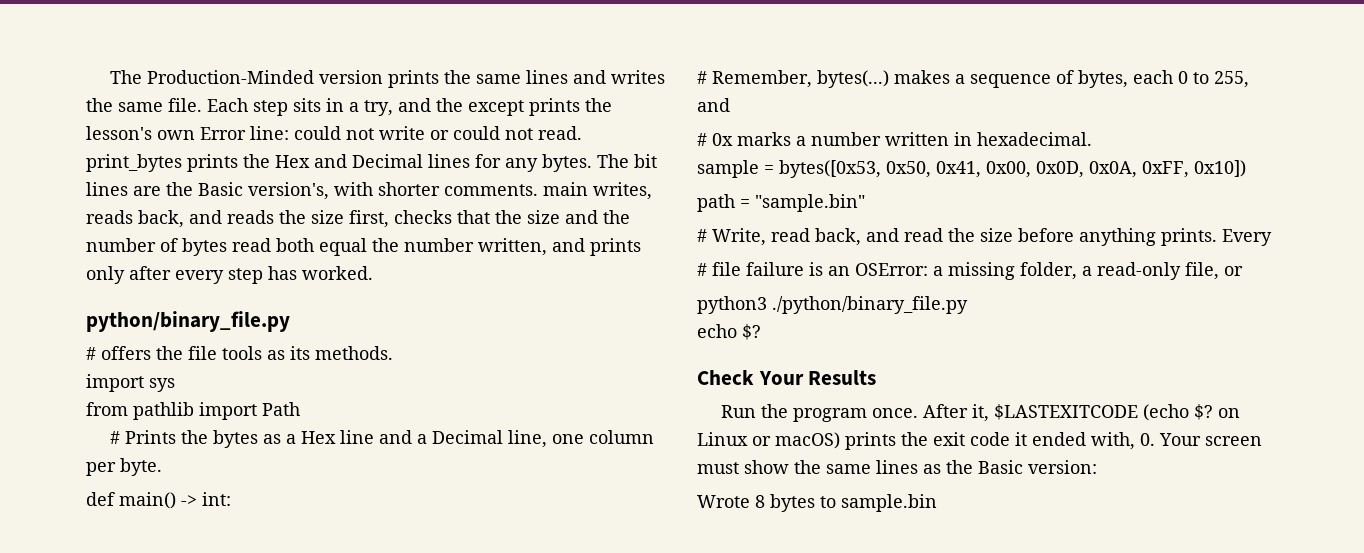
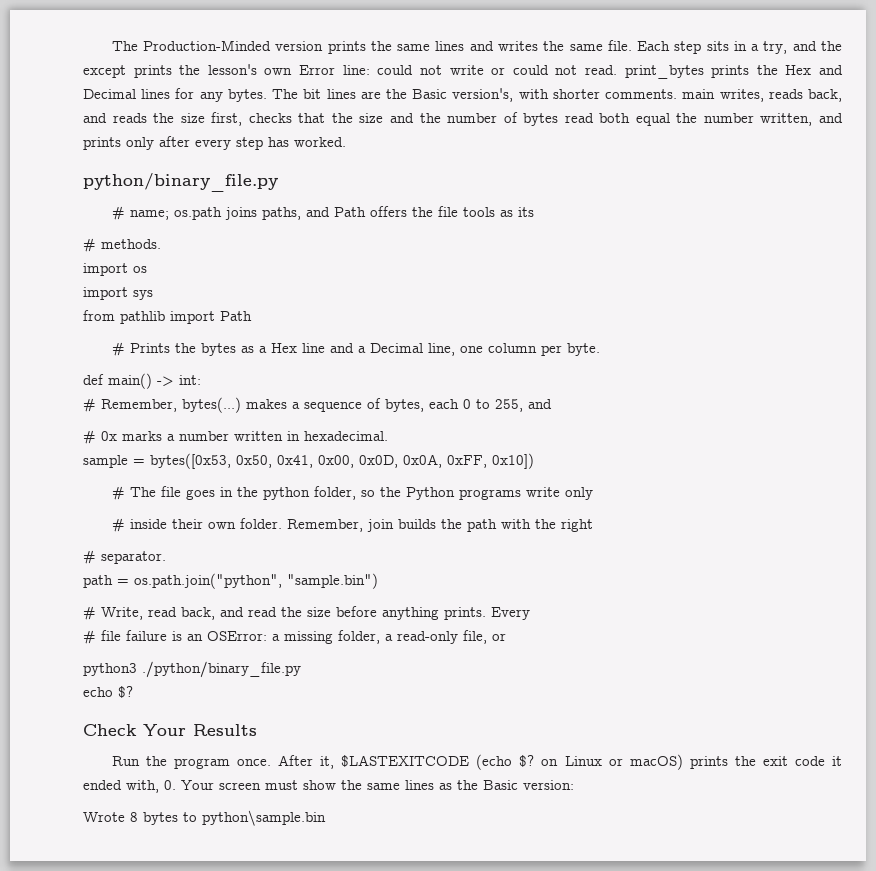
- # offers the file tools as its methods.
+ # name; os.path joins paths, and Path offers the file tools as its
+ # methods.
+ import os
+ # The file goes in the python folder, so the Python programs write only
+ # inside their own folder. Remember, join builds the path with the right
+ # separator.
- path = "sample.bin"
+ path = os.path.join("python", "sample.bin")
- Wrote 8 bytes to sample.bin
+ Wrote 8 bytes to python\sample.bin

